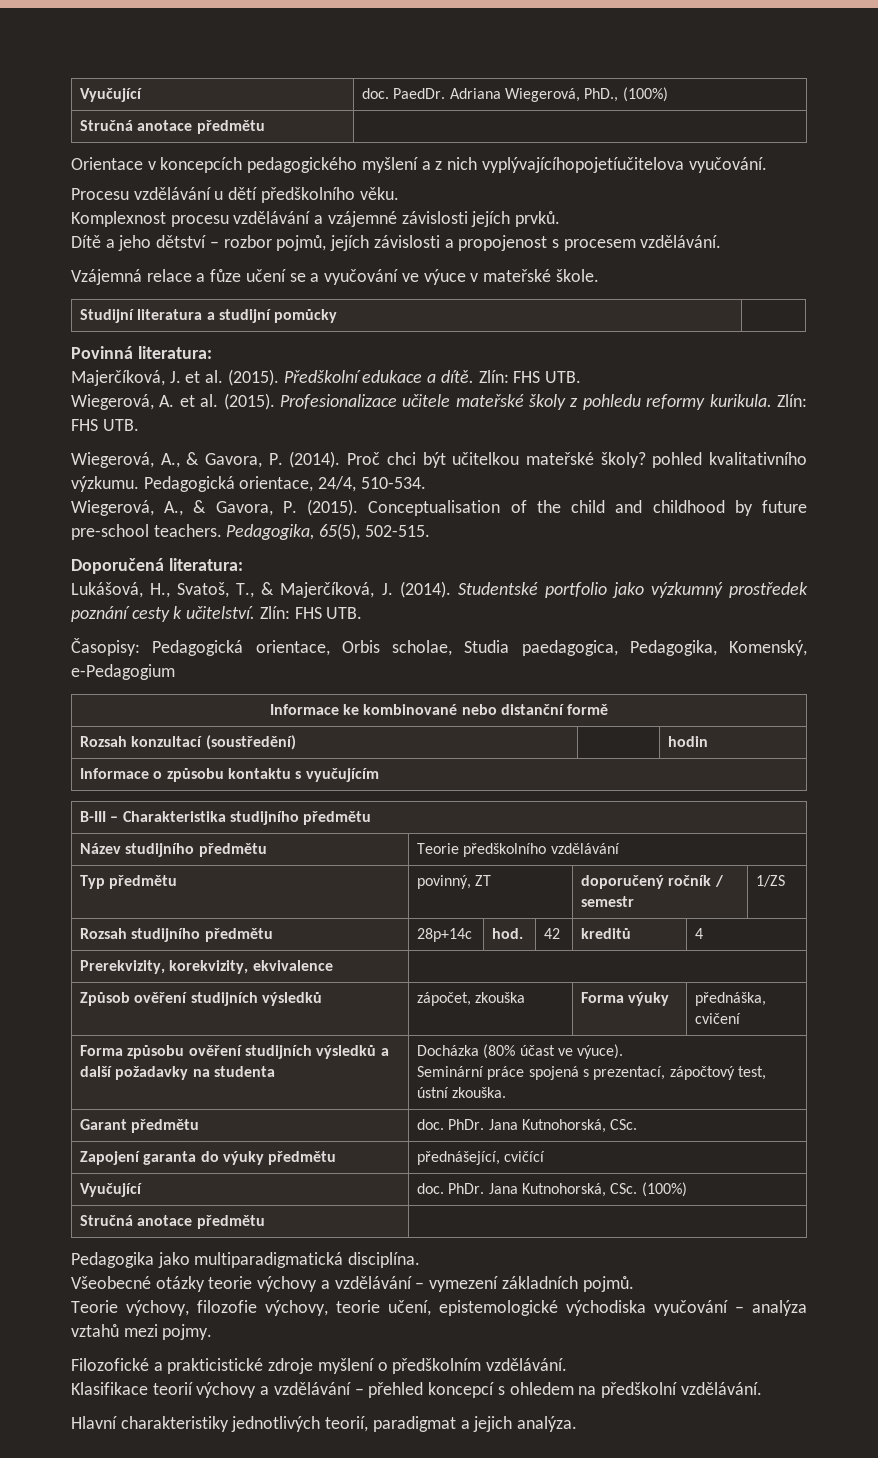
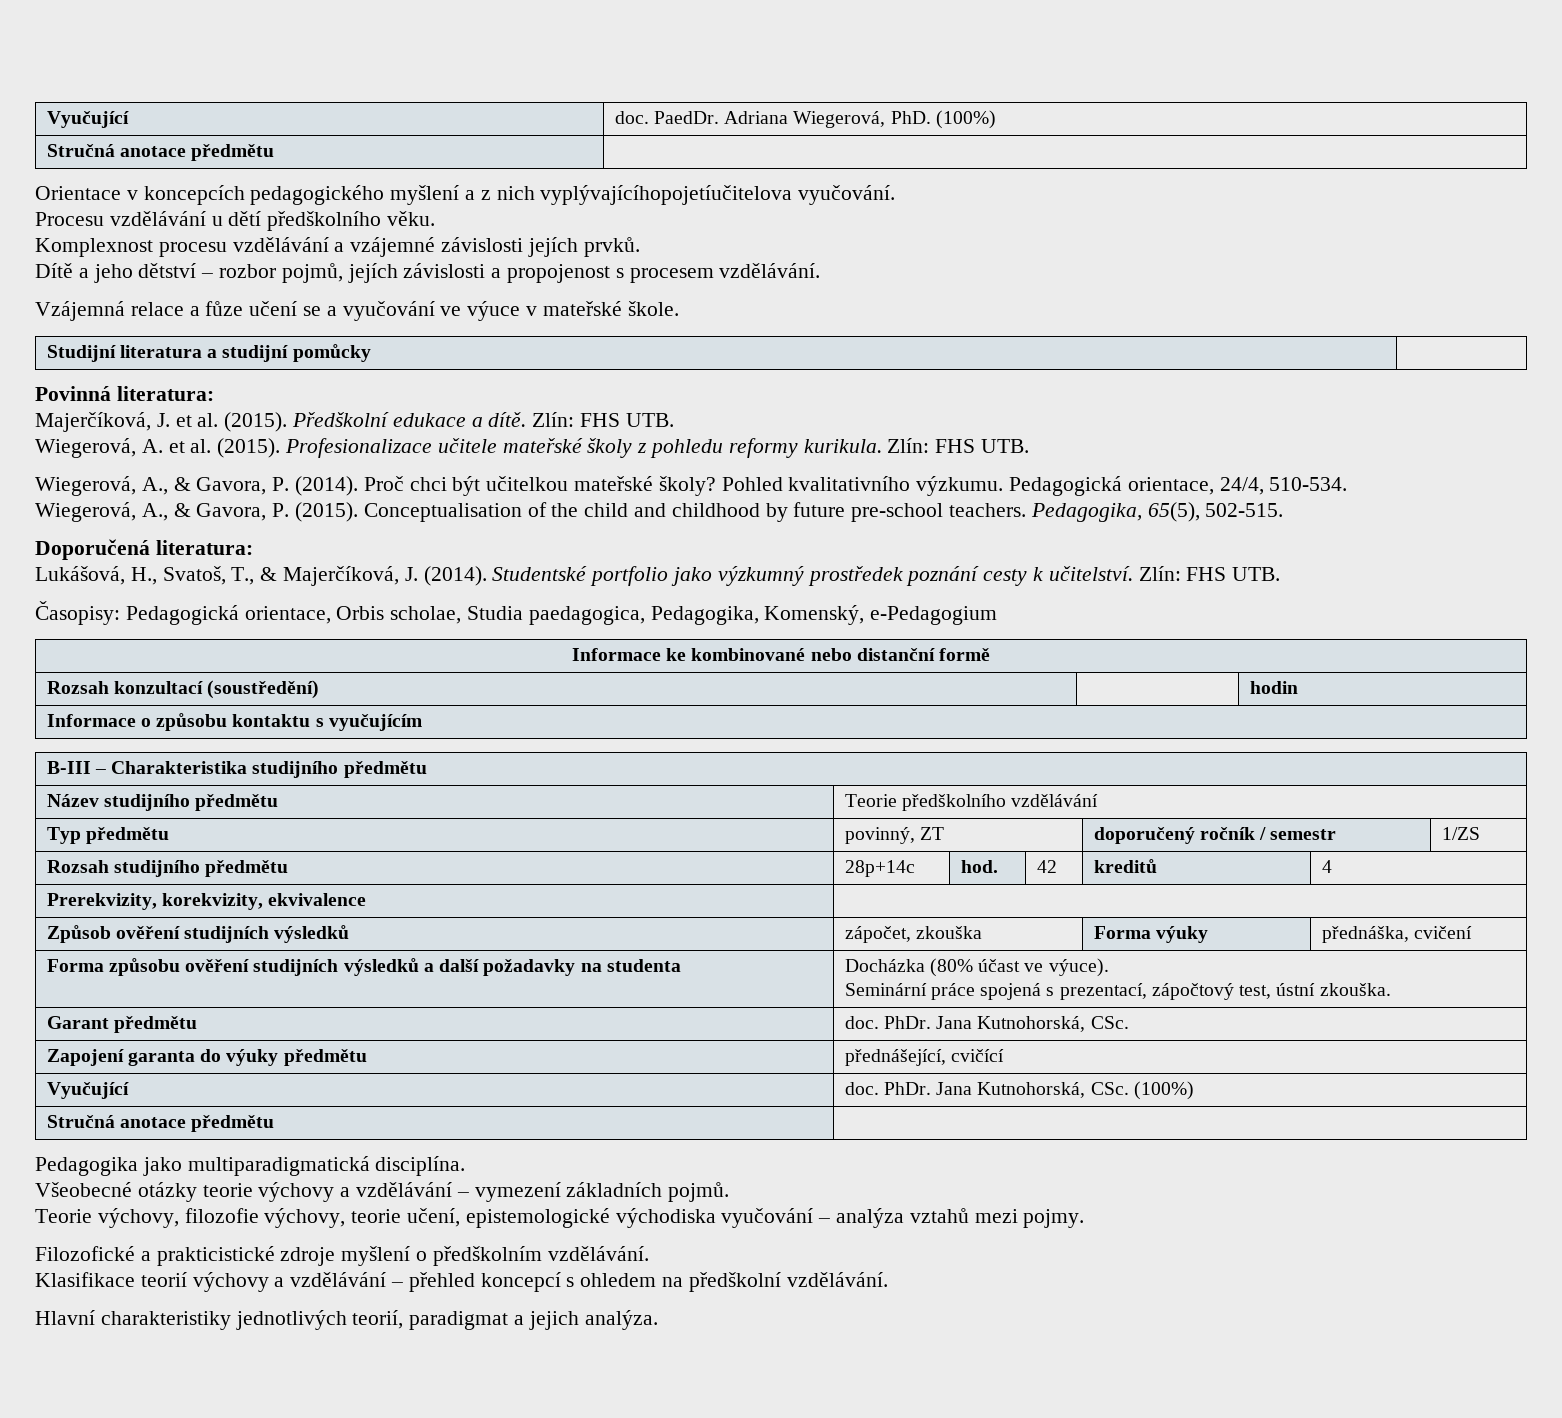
- Vyučující | doc. PaedDr. Adriana Wiegerová, PhD., (100%)
+ Vyučující | doc. PaedDr. Adriana Wiegerová, PhD. (100%)
- Proč chci být učitelkou mateřské školy? pohled kvalitativního výzkumu.
+ Proč chci být učitelkou mateřské školy? Pohled kvalitativního výzkumu.

